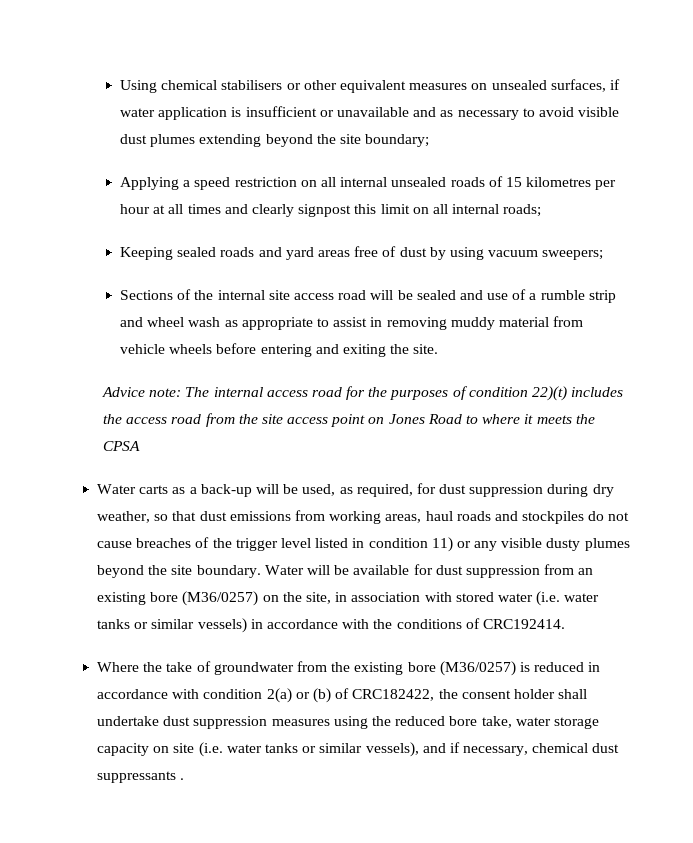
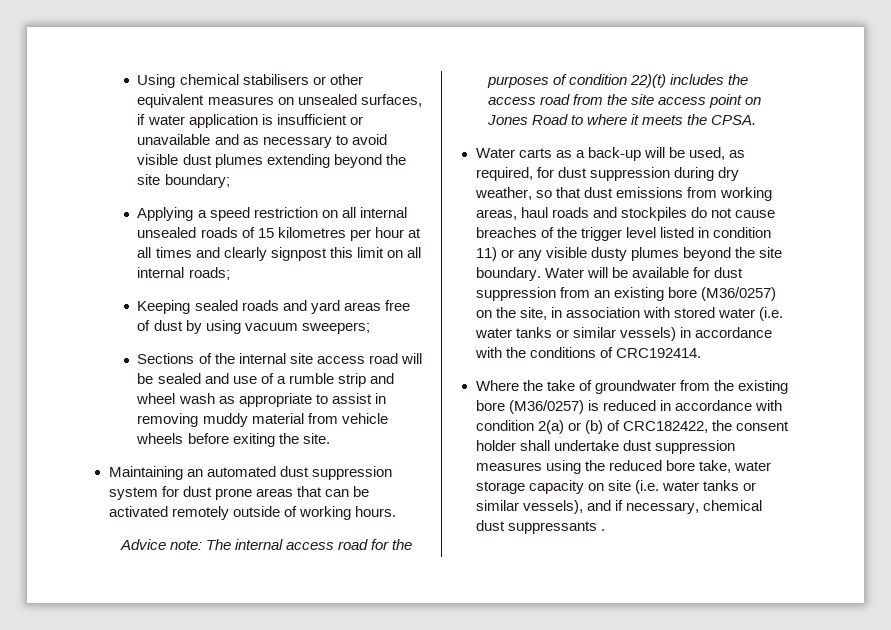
- Sections of the internal site access road will be sealed and use of a rumble strip and wheel wash as appropriate to assist in removing muddy material from vehicle wheels before entering and exiting the site.
+ Sections of the internal site access road will be sealed and use of a rumble strip and wheel wash as appropriate to assist in removing muddy material from vehicle wheels before exiting the site.
+ Maintaining an automated dust suppression system for dust prone areas that can be activated remotely outside of working hours.
- Advice note: The internal access road for the purposes of condition 22)(t) includes the access road from the site access point on Jones Road to where it meets the CPSA
+ Advice note: The internal access road for the purposes of condition 22)(t) includes the access road from the site access point on Jones Road to where it meets the CPSA.

